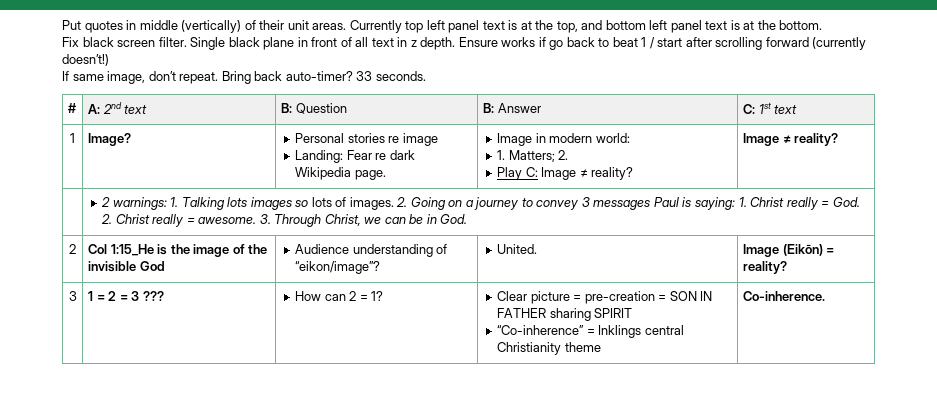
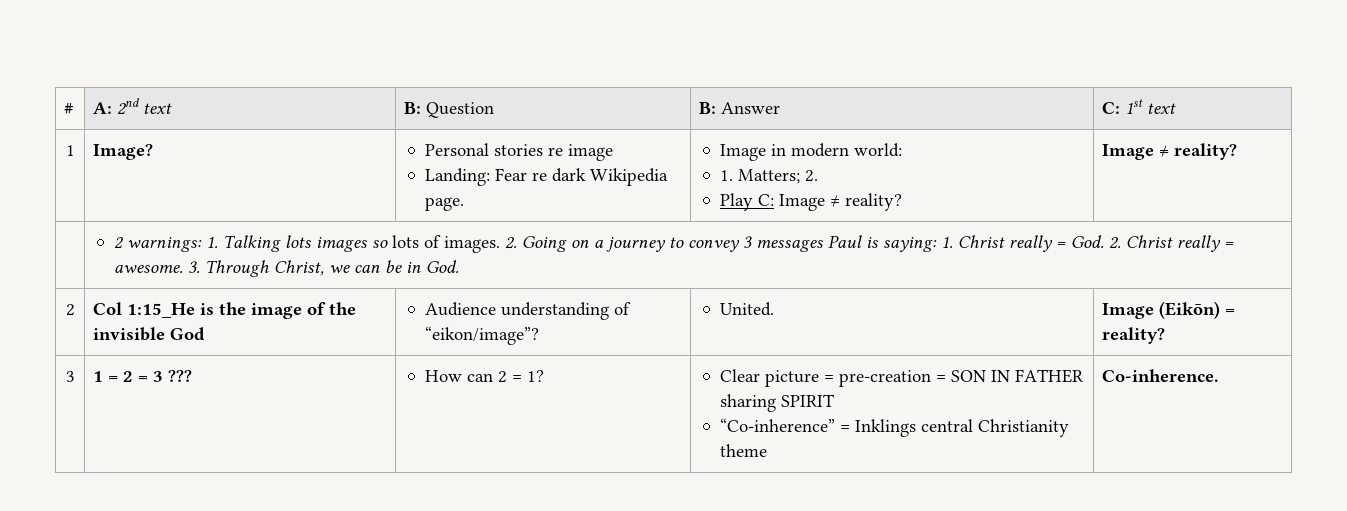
- Put quotes in middle (vertically) of their unit areas. Currently top left panel text is at the top, and bottom left panel text is at the bottom.
- Fix black screen filter. Single black plane in front of all text in z depth. Ensure works if go back to beat 1 / start after scrolling forward (currently doesn’t!)
- If same image, don’t repeat. Bring back auto-timer? 33 seconds.

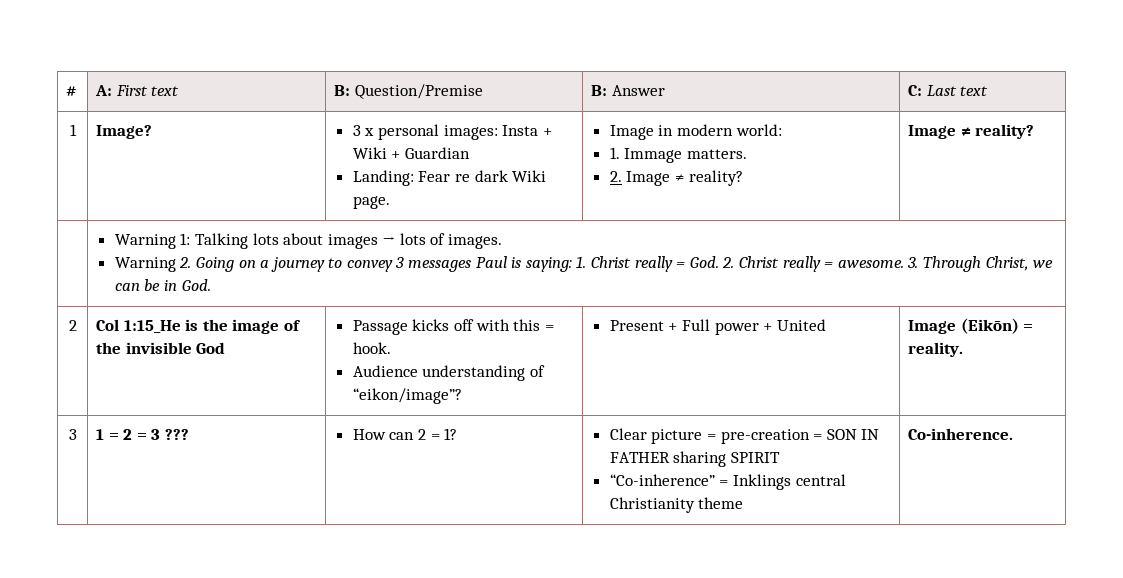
- # | A: 2nd text | B: Question | B: Answer | C: 1st text
+ # | A: First text | B: Question/Premise | B: Answer | C: Last text
- 1 | Image? | Personal stories re image
- Landing: Fear re dark Wikipedia page. | Image in modern world:
- 1. Matters; 2.
- Play C: Image ≠ reality? | Image ≠ reality?
+ 1 | Image? | 3 x personal images: Insta + Wiki + Guardian
+ Landing: Fear re dark Wiki page. | Image in modern world:
+ 1. Immage matters.
+ 2. Image ≠ reality? | Image ≠ reality?
- 2 warnings: 1. Talking lots images so lots of images. 2. Going on a journey to convey 3 messages Paul is saying: 1. Christ really = God. 2. Christ really = awesome.
+ Warning 1: Talking lots about images → lots of images.
+ Warning 2. Going on a journey to convey 3 messages Paul is saying: 1. Christ really = God. 2. Christ really = awesome.
- 2 | Col 1:15_He is the image of the invisible God | Audience understanding of “eikon/image”? | United. | Image (Eikōn) = reality?
+ 2 | Col 1:15_He is the image of the invisible God | Passage kicks off with this = hook.
+ Audience understanding of “eikon/image”? | Present + Full power + United | Image (Eikōn) = reality.

